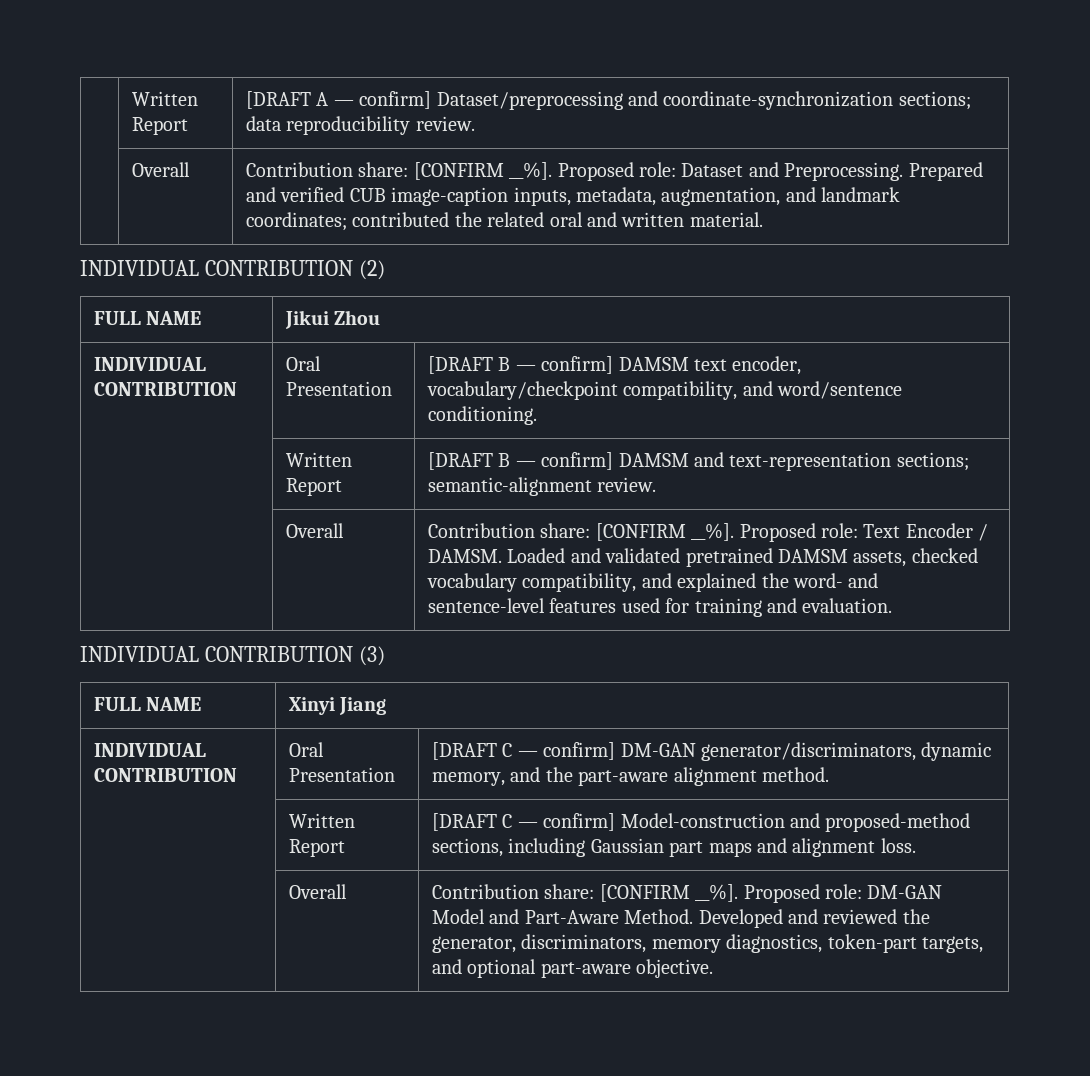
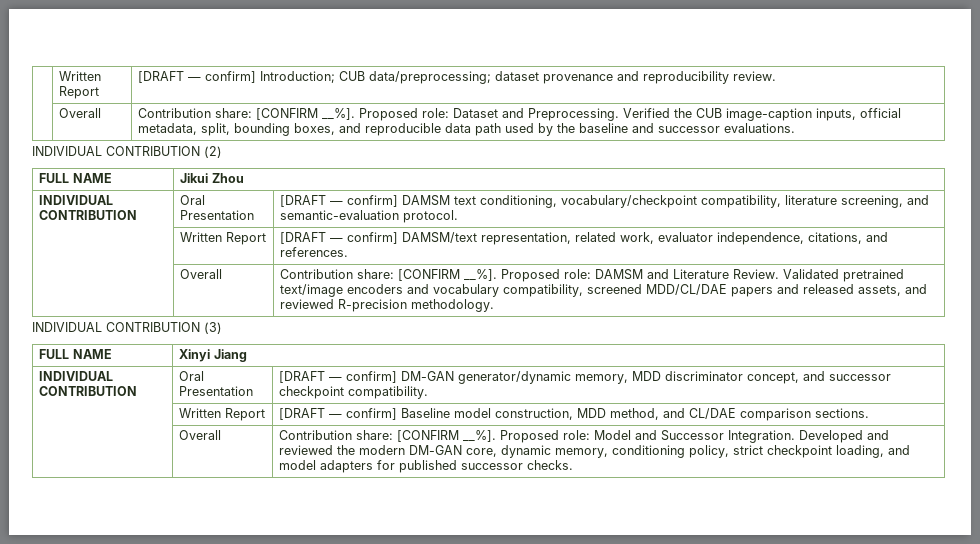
- | Written Report | [DRAFT A — confirm] Dataset/preprocessing and coordinate-synchronization sections; data reproducibility review.
+ | Written Report | [DRAFT — confirm] Introduction; CUB data/preprocessing; dataset provenance and reproducibility review.
- | Overall | Contribution share: [CONFIRM __%]. Proposed role: Dataset and Preprocessing. Prepared and verified CUB image-caption inputs, metadata, augmentation, and landmark coordinates; contributed the related oral and written material.
+ | Overall | Contribution share: [CONFIRM __%]. Proposed role: Dataset and Preprocessing. Verified the CUB image-caption inputs, official metadata, split, bounding boxes, and reproducible data path used by the baseline and successor evaluations.
- INDIVIDUAL CONTRIBUTION | Oral Presentation | [DRAFT B — confirm] DAMSM text encoder, vocabulary/checkpoint compatibility, and word/sentence conditioning.
- | Written Report | [DRAFT B — confirm] DAMSM and text-representation sections; semantic-alignment review.
- | Overall | Contribution share: [CONFIRM __%]. Proposed role: Text Encoder / DAMSM. Loaded and validated pretrained DAMSM assets, checked vocabulary compatibility, and explained the word- and sentence-level features used for training and evaluation.
+ INDIVIDUAL CONTRIBUTION | Oral Presentation | [DRAFT — confirm] DAMSM text conditioning, vocabulary/checkpoint compatibility, literature screening, and semantic-evaluation protocol.
+ | Written Report | [DRAFT — confirm] DAMSM/text representation, related work, evaluator independence, citations, and references.
+ | Overall | Contribution share: [CONFIRM __%]. Proposed role: DAMSM and Literature Review. Validated pretrained text/image encoders and vocabulary compatibility, screened MDD/CL/DAE papers and released assets, and reviewed R-precision methodology.
- INDIVIDUAL CONTRIBUTION | Oral Presentation | [DRAFT C — confirm] DM-GAN generator/discriminators, dynamic memory, and the part-aware alignment method.
- | Written Report | [DRAFT C — confirm] Model-construction and proposed-method sections, including Gaussian part maps and alignment loss.
- | Overall | Contribution share: [CONFIRM __%]. Proposed role: DM-GAN Model and Part-Aware Method. Developed and reviewed the generator, discriminators, memory diagnostics, token-part targets, and optional part-aware objective.
+ INDIVIDUAL CONTRIBUTION | Oral Presentation | [DRAFT — confirm] DM-GAN generator/dynamic memory, MDD discriminator concept, and successor checkpoint compatibility.
+ | Written Report | [DRAFT — confirm] Baseline model construction, MDD method, and CL/DAE comparison sections.
+ | Overall | Contribution share: [CONFIRM __%]. Proposed role: Model and Successor Integration. Developed and reviewed the modern DM-GAN core, dynamic memory, conditioning policy, strict checkpoint loading, and model adapters for published successor checks.

